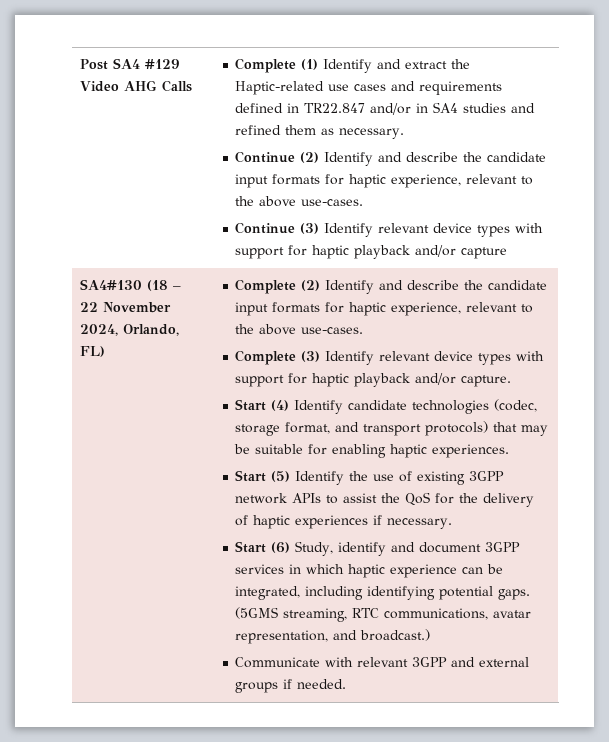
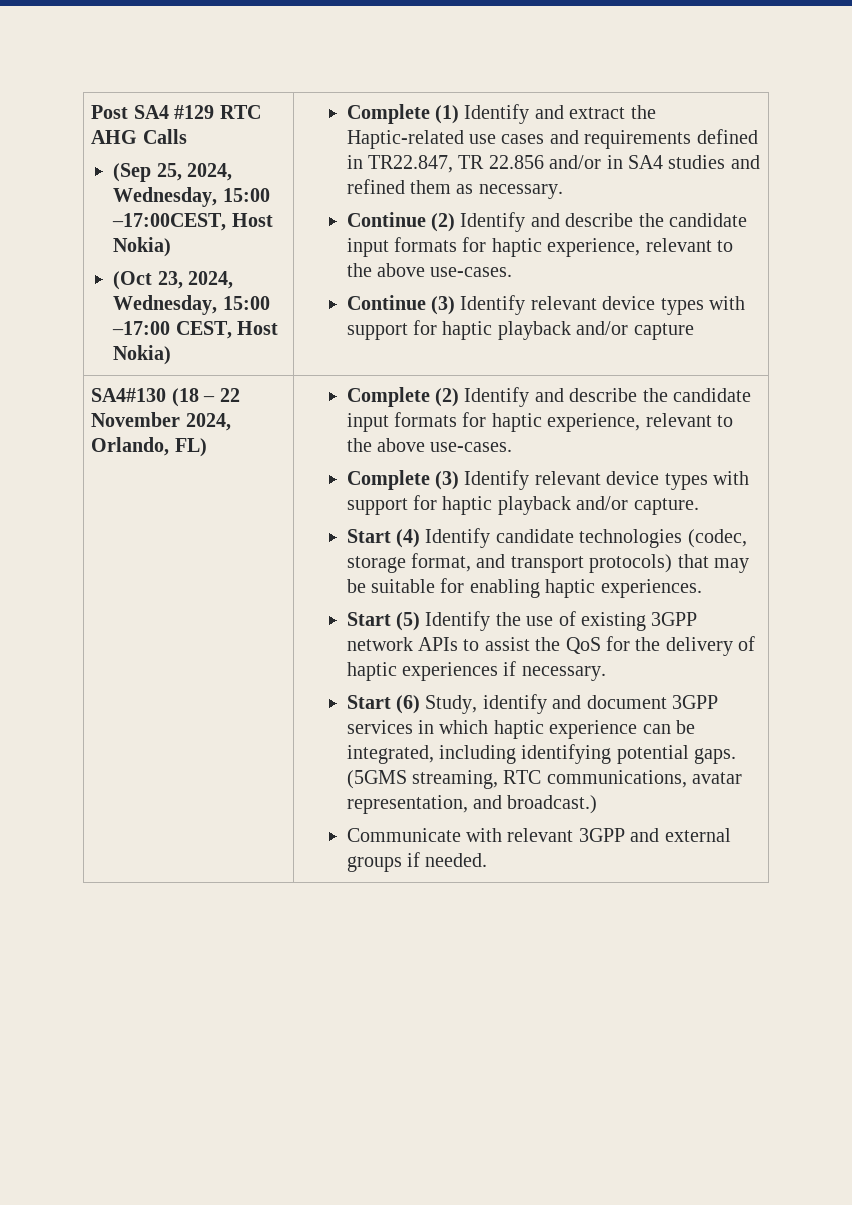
- Post SA4 #129 Video AHG Calls
+ Post SA4 #129 RTC AHG Calls
+ (Sep 25, 2024, Wednesday, 15:00 –17:00CEST, Host Nokia)
+ (Oct 23, 2024, Wednesday, 15:00 –17:00 CEST, Host Nokia)
- Complete (1) Identify and extract the Haptic-related use cases and requirements defined in TR22.847 and/or in SA4 studies and refined them as necessary.
+ Complete (1) Identify and extract the Haptic-related use cases and requirements defined in TR22.847, TR 22.856 and/or in SA4 studies and refined them as necessary.

